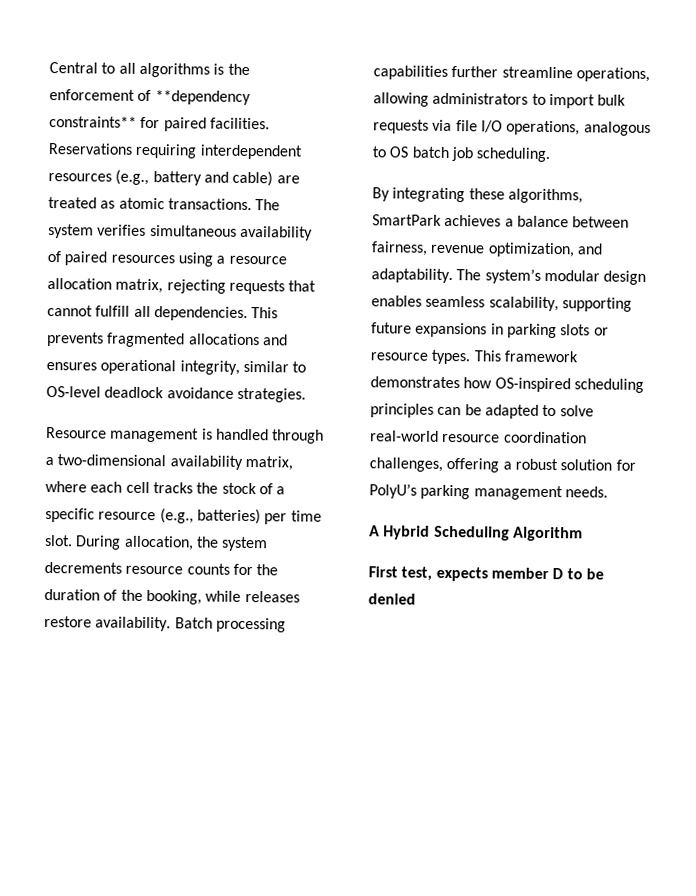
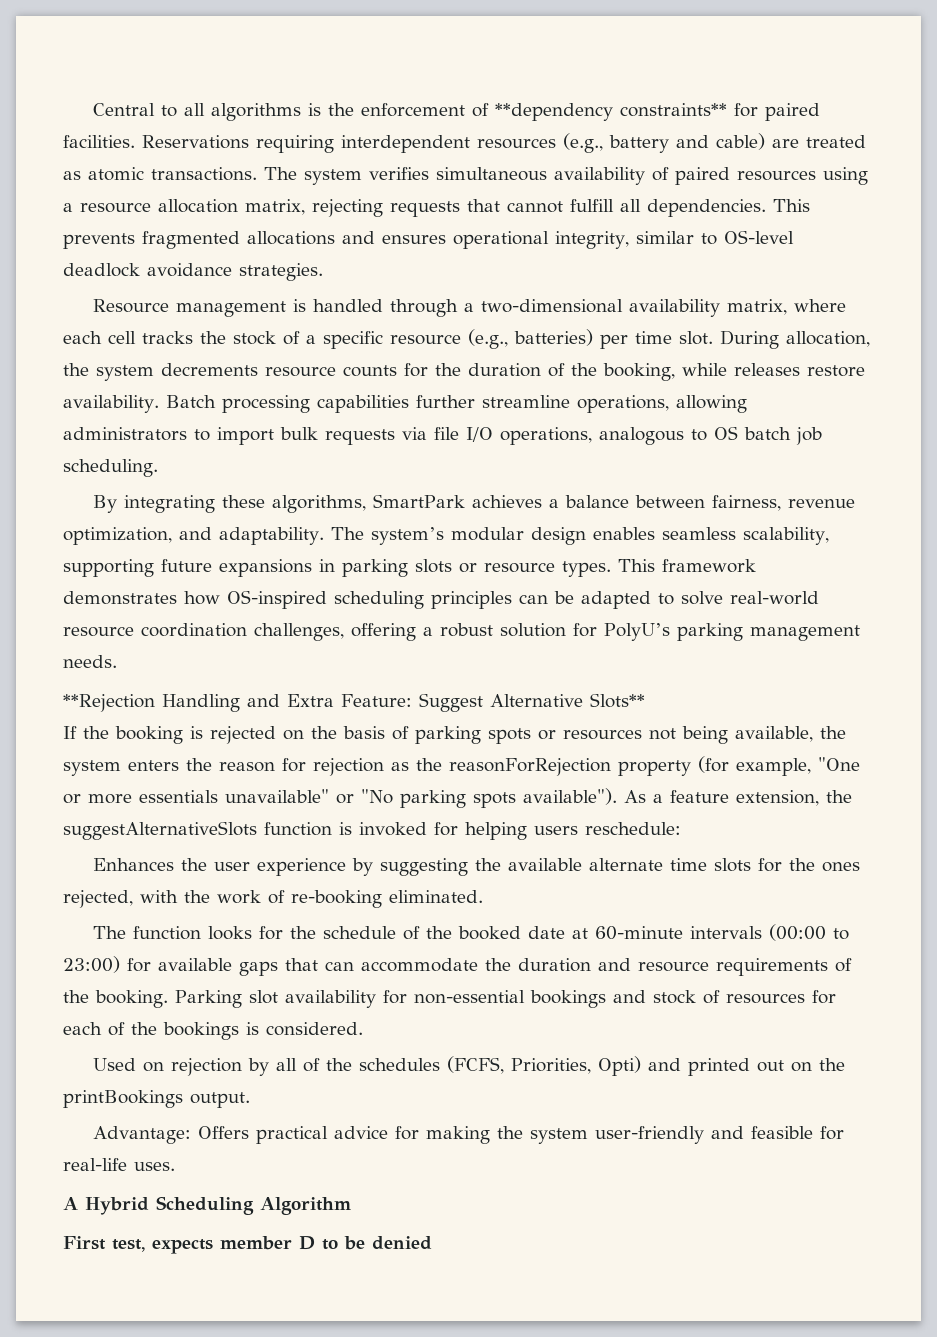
+ **Rejection Handling and Extra Feature: Suggest Alternative Slots**
+ If the booking is rejected on the basis of parking spots or resources not being available, the system enters the reason for rejection as the reasonForRejection property (for example, "One or more essentials unavailable" or "No parking spots available"). As a feature extension, the suggestAlternativeSlots function is invoked for helping users reschedule:
+ Enhances the user experience by suggesting the available alternate time slots for the ones rejected, with the work of re-booking eliminated.
+ The function looks for the schedule of the booked date at 60-minute intervals (00:00 to 23:00) for available gaps that can accommodate the duration and resource requirements of the booking. Parking slot availability for non-essential bookings and stock of resources for each of the bookings is considered.
+ Used on rejection by all of the schedules (FCFS, Priorities, Opti) and printed out on the printBookings output.
+ Advantage: Offers practical advice for making the system user-friendly and feasible for real-life uses.

